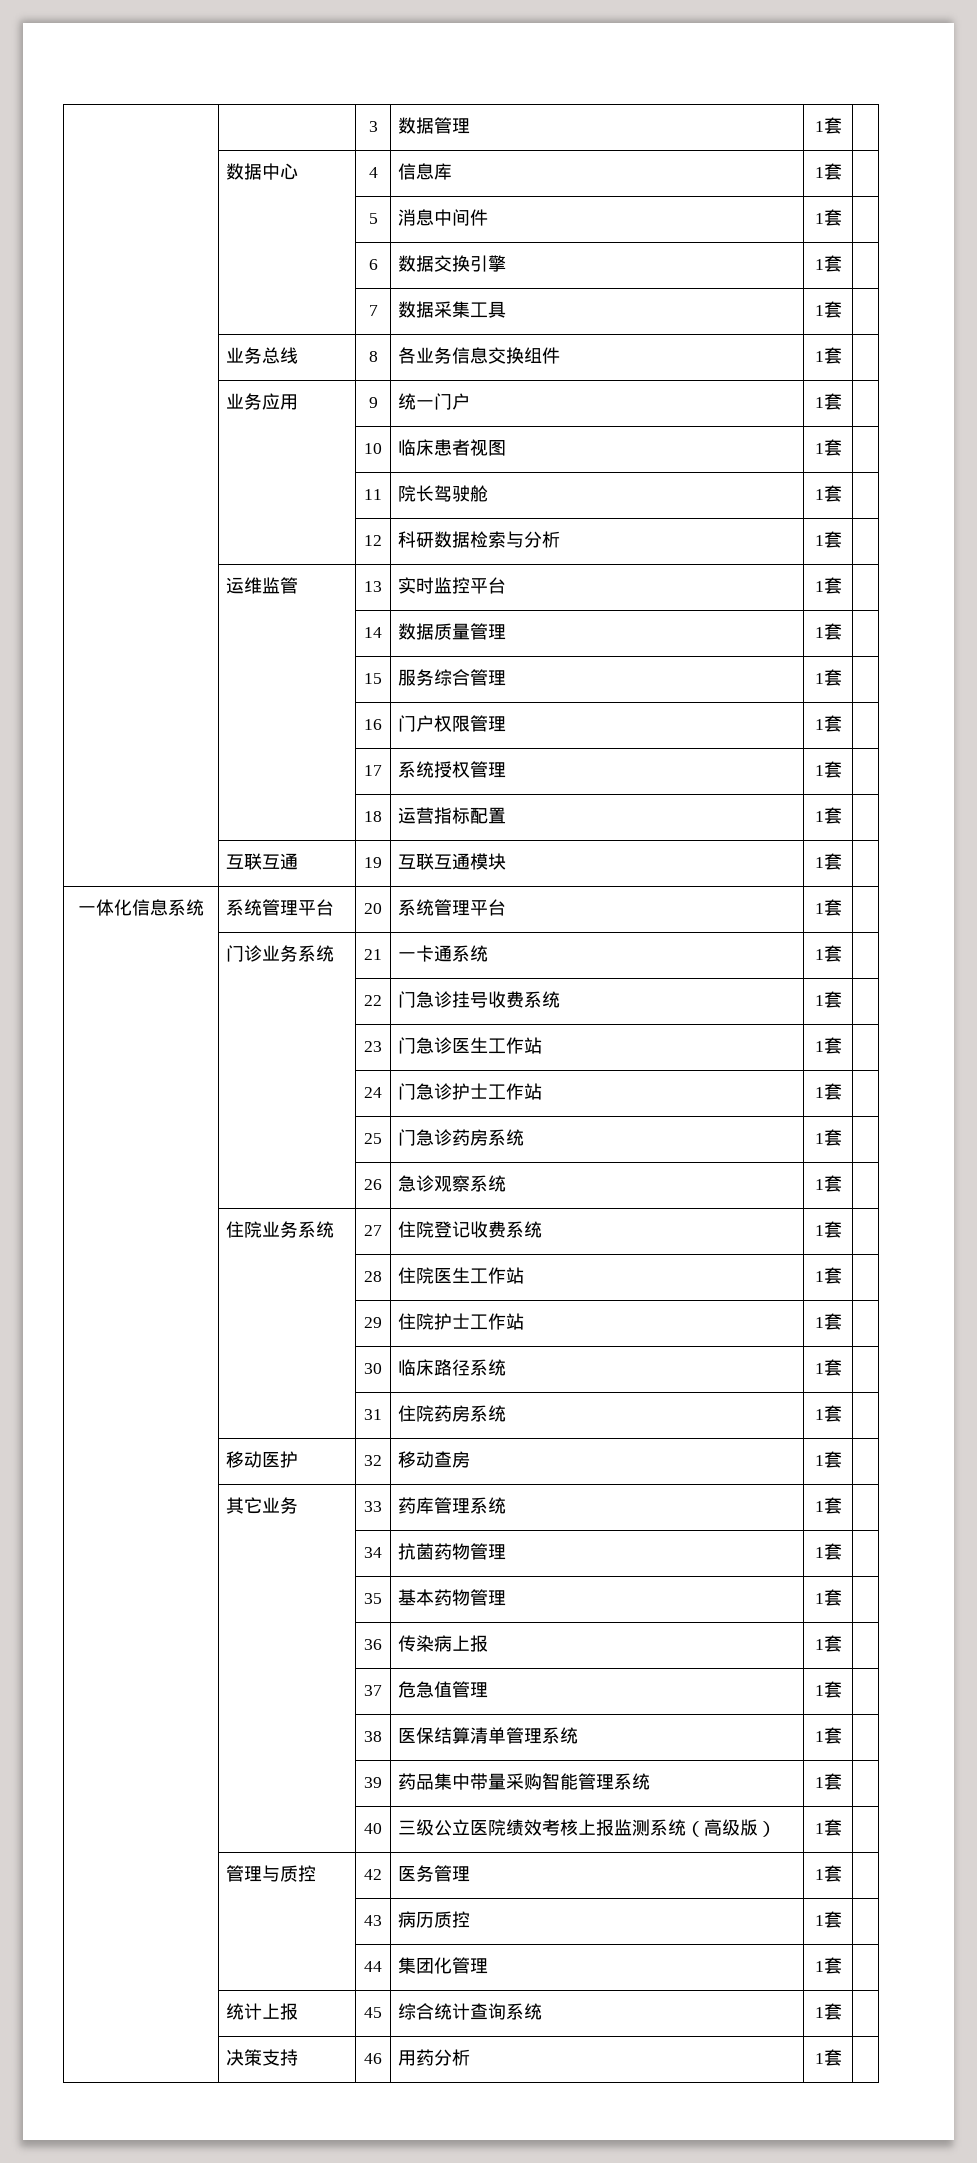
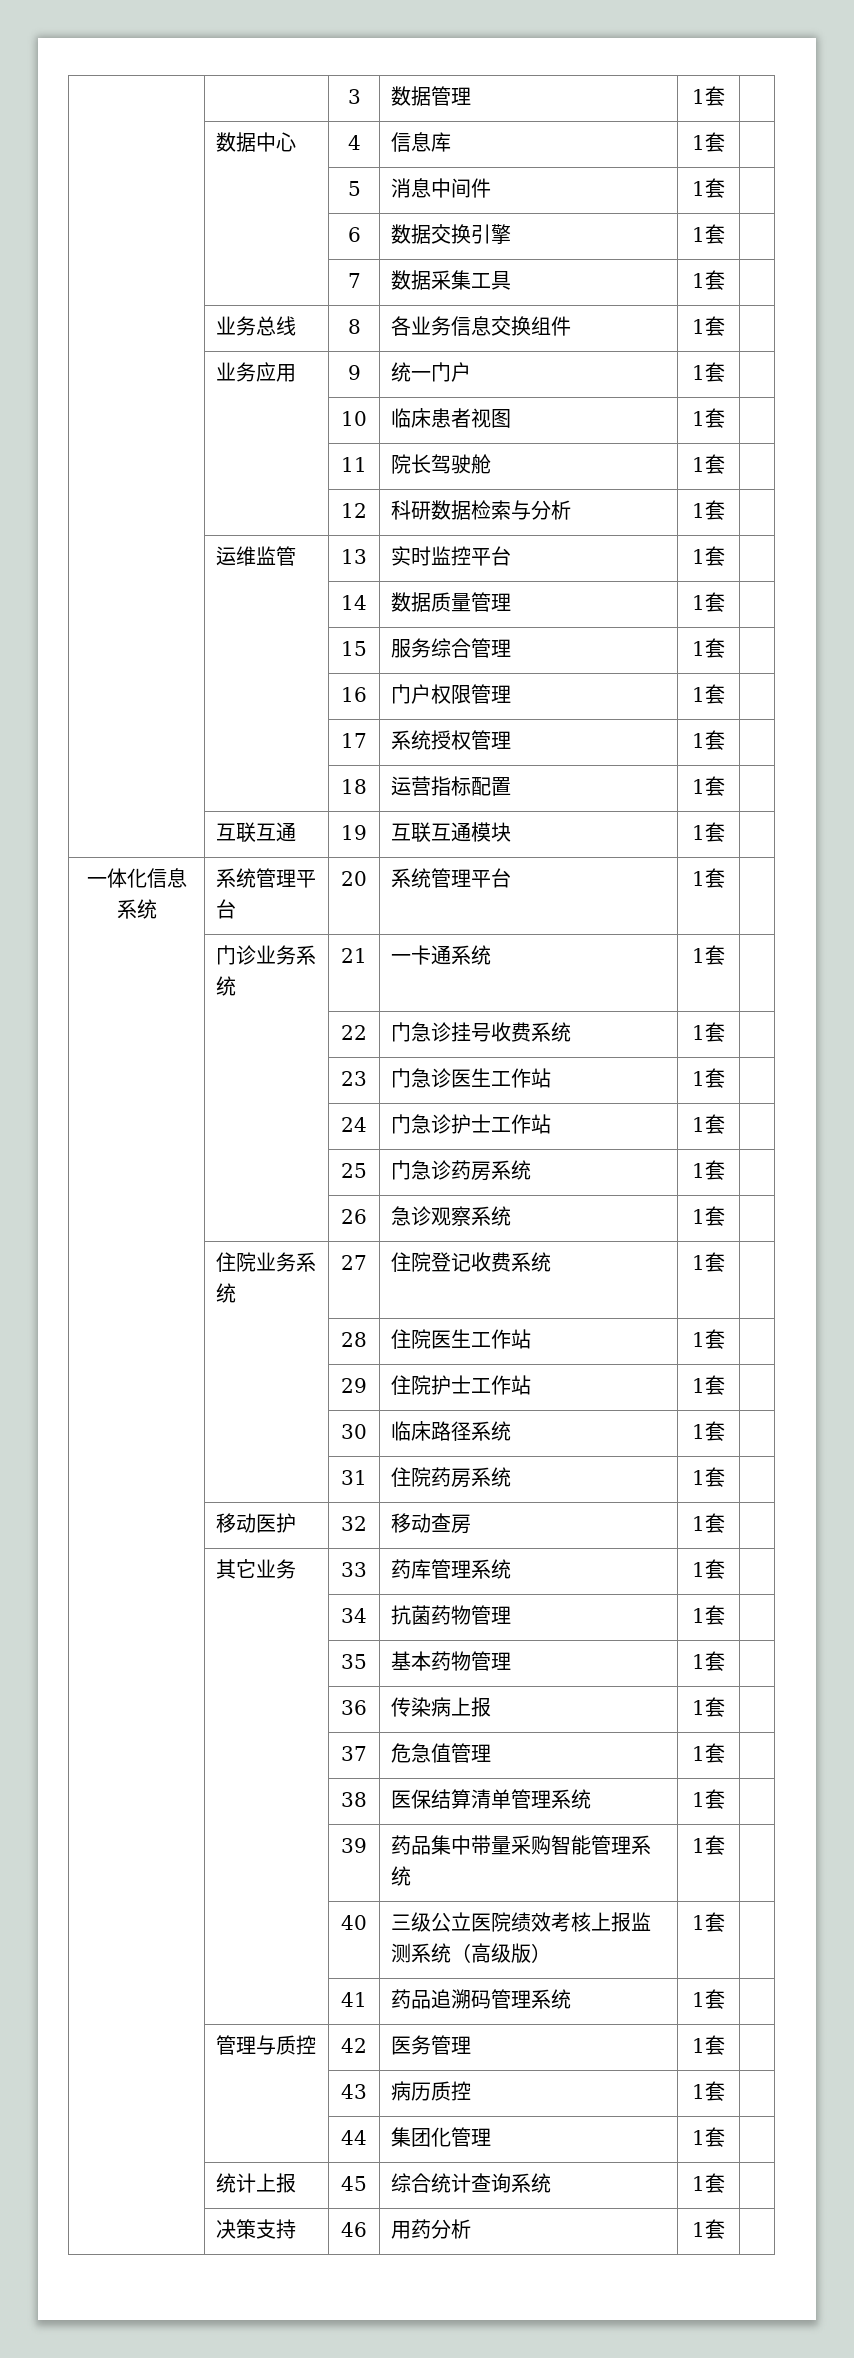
+ | | 41 | 药品追溯码管理系统 | 1套 |

